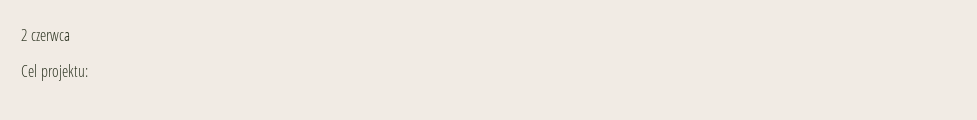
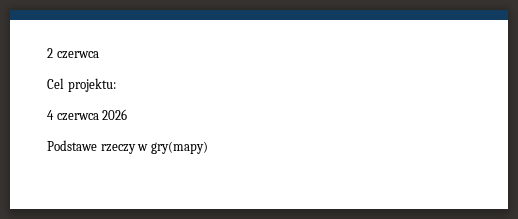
+ 4 czerwca 2026
+ Podstawe rzeczy w gry(mapy)

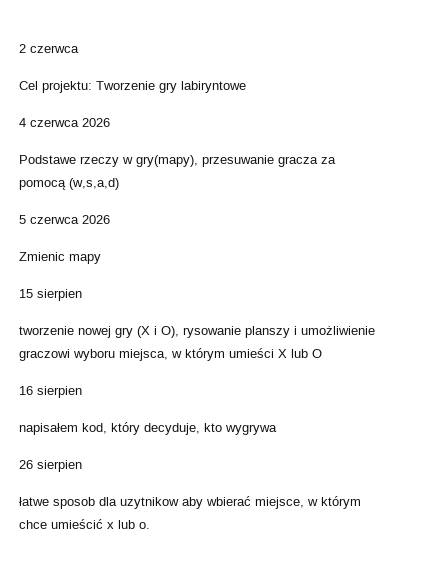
- Cel projektu:
+ Cel projektu: Tworzenie gry labiryntowe
- Podstawe rzeczy w gry(mapy)
+ Podstawe rzeczy w gry(mapy), przesuwanie gracza za pomocą (w,s,a,d)
+ 5 czerwca 2026
+ Zmienic mapy
+ 15 sierpien
+ tworzenie nowej gry (X i O), rysowanie planszy i umożliwienie graczowi wyboru miejsca, w którym umieści X lub O
+ 16 sierpien
+ napisałem kod, który decyduje, kto wygrywa
+ 26 sierpien
+ łatwe sposob dla uzytnikow aby wbierać miejsce, w którym chce umieścić x lub o.

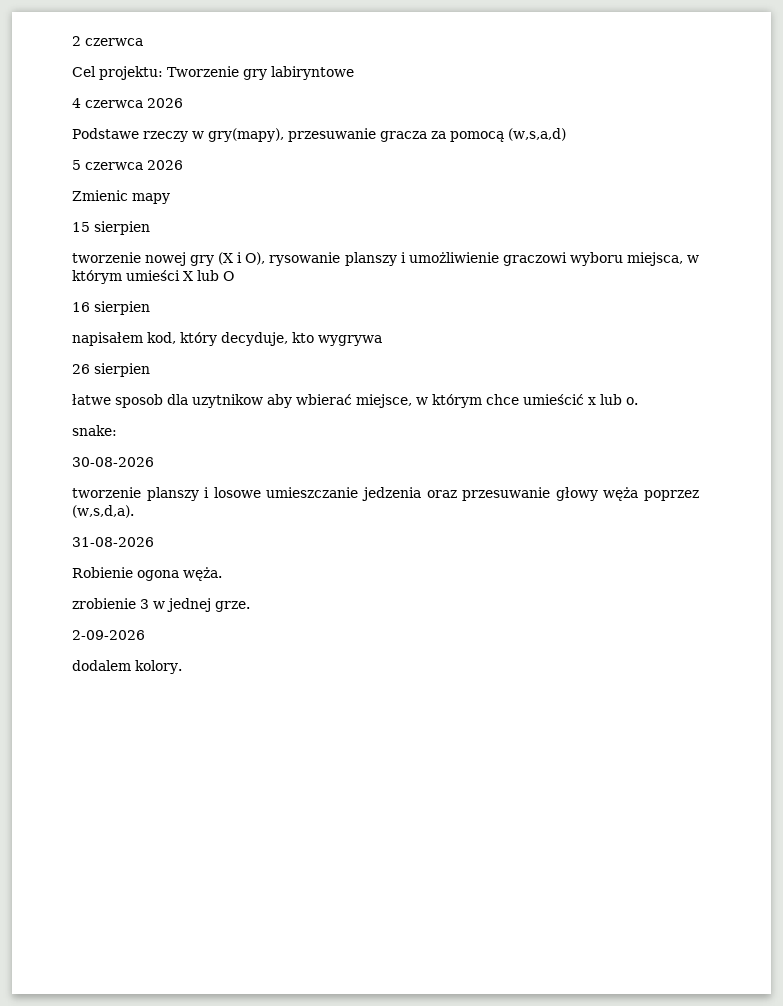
+ snake:
+ 30-08-2026
+ tworzenie planszy i losowe umieszczanie jedzenia oraz przesuwanie głowy węża poprzez (w,s,d,a).
+ 31-08-2026
+ Robienie ogona węża.
+ zrobienie 3 w jednej grze.
+ 2-09-2026
+ dodalem kolory.

